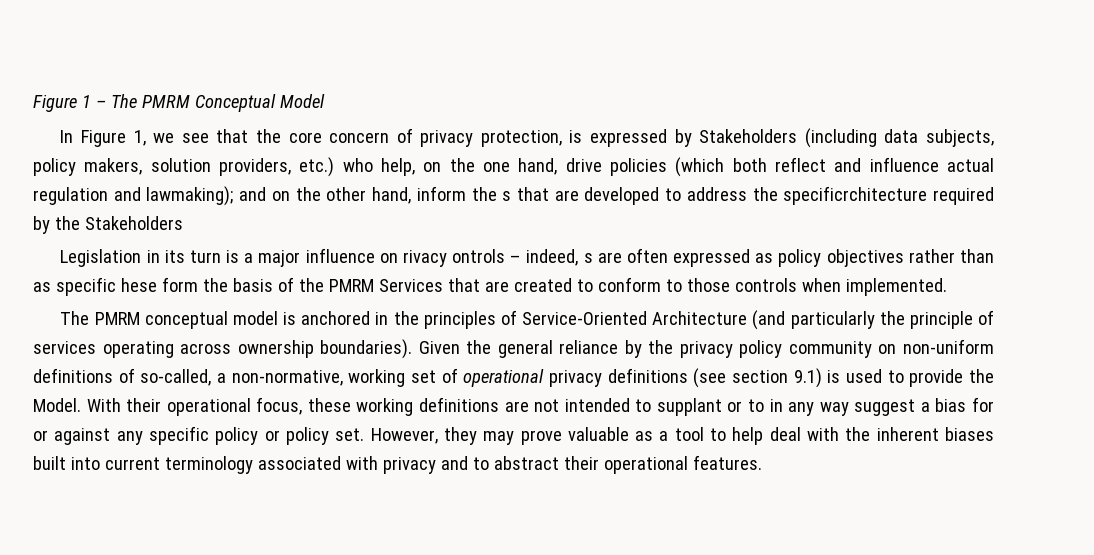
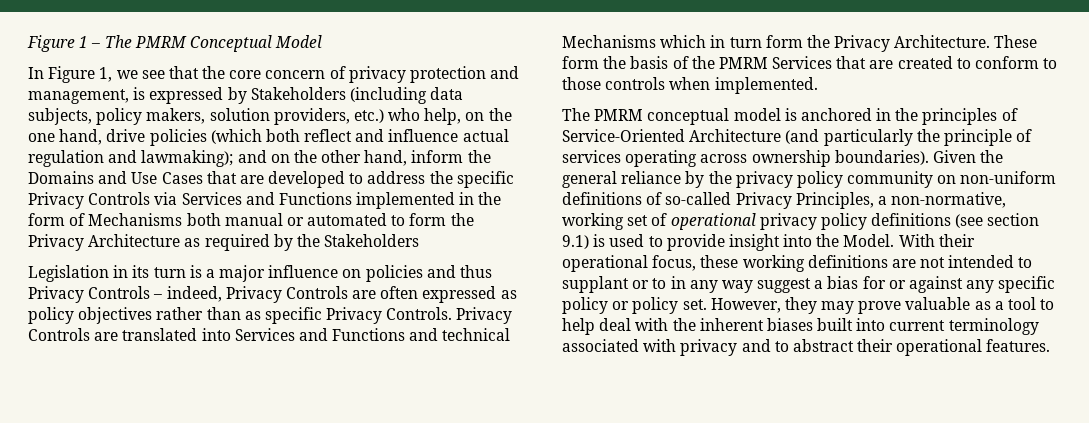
- In Figure 1, we see that the core concern of privacy protection, is expressed by Stakeholders (including data subjects, policy makers, solution providers, etc.) who help, on the one hand, drive policies (which both reflect and influence actual regulation and lawmaking); and on the other hand, inform the s that are developed to address the specificrchitecture required by the Stakeholders
+ In Figure 1, we see that the core concern of privacy protection and management, is expressed by Stakeholders (including data subjects, policy makers, solution providers, etc.) who help, on the one hand, drive policies (which both reflect and influence actual regulation and lawmaking); and on the other hand, inform the Domains and Use Cases that are developed to address the specific Privacy Controls via Services and Functions implemented in the form of Mechanisms both manual or automated to form the Privacy Architecture as required by the Stakeholders
- Legislation in its turn is a major influence on rivacy ontrols – indeed, s are often expressed as policy objectives rather than as specific hese form the basis of the PMRM Services that are created to conform to those controls when implemented.
+ Legislation in its turn is a major influence on policies and thus Privacy Controls – indeed, Privacy Controls are often expressed as policy objectives rather than as specific Privacy Controls. Privacy Controls are translated into Services and Functions and technical Mechanisms which in turn form the Privacy Architecture. These form the basis of the PMRM Services that are created to conform to those controls when implemented.
- Given the general reliance by the privacy policy community on non-uniform definitions of so-called, a non-normative, working set of operational privacy definitions (see section 9.1) is used to provide the Model.
+ Given the general reliance by the privacy policy community on non-uniform definitions of so-called Privacy Principles, a non-normative, working set of operational privacy policy definitions (see section 9.1) is used to provide insight into the Model.

